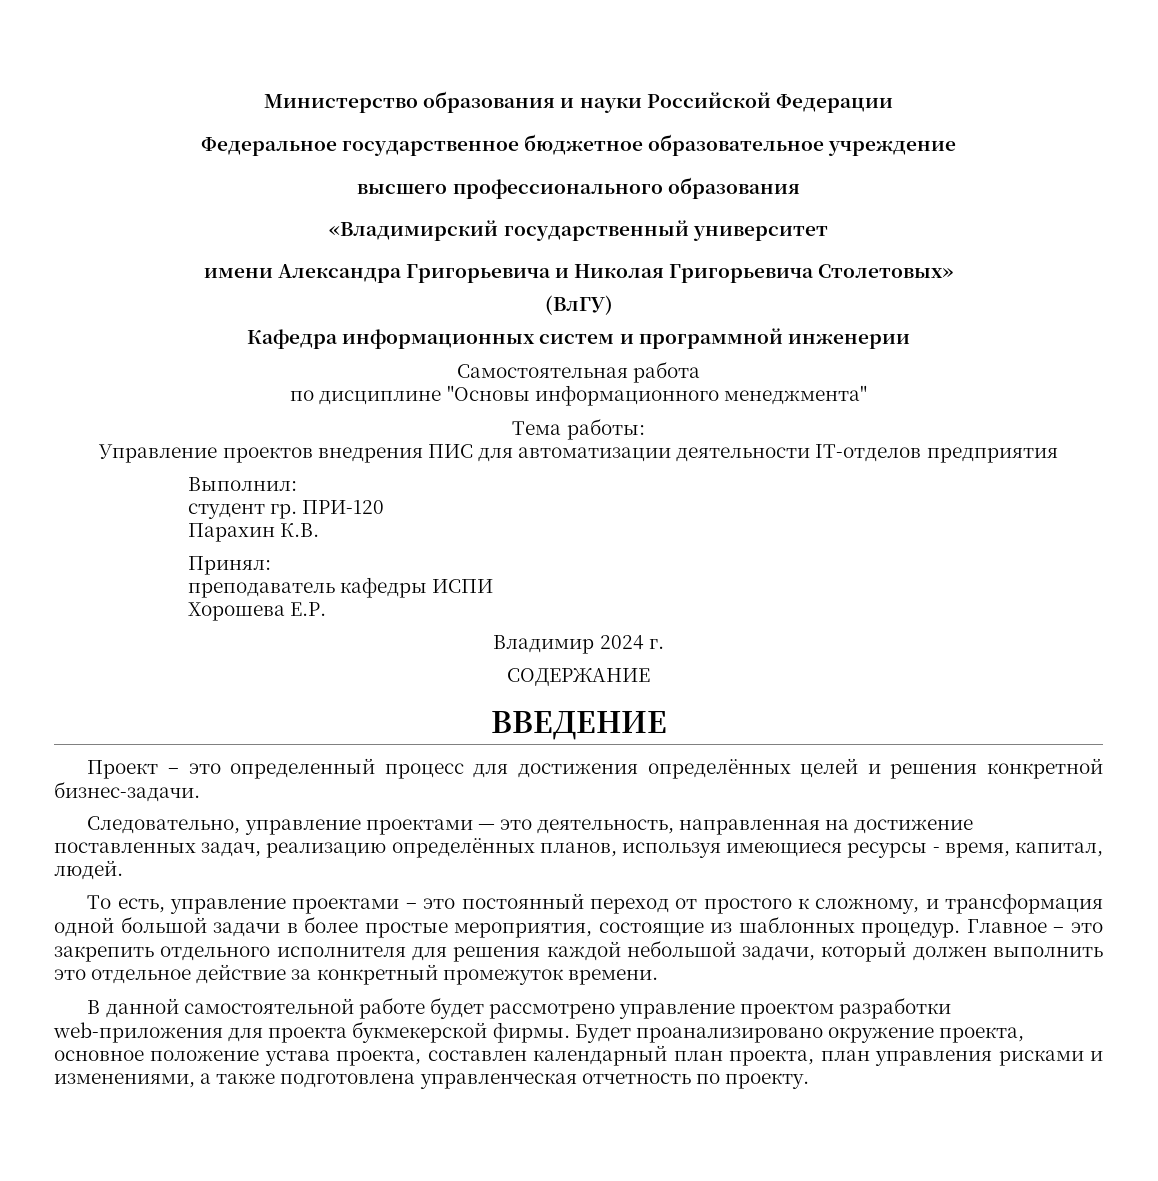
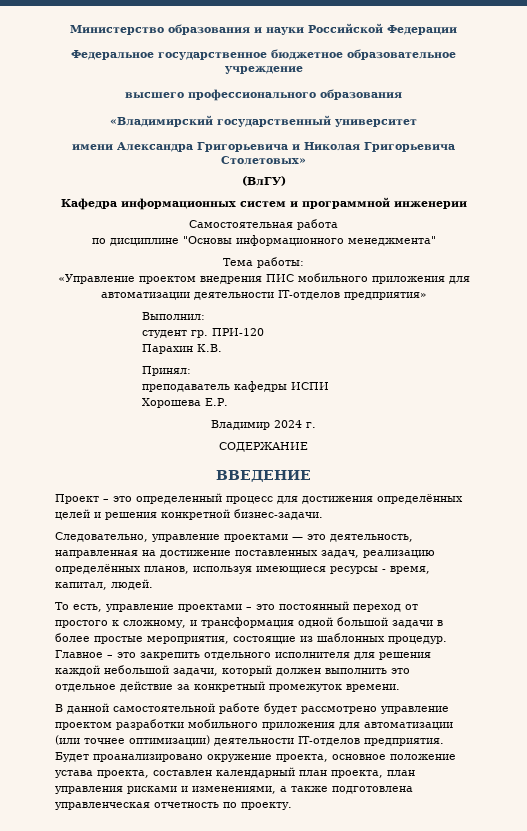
- Управление проектов внедрения ПИС для автоматизации деятельности IT-отделов предприятия
+ «Управление проектом внедрения ПИС мобильного приложения для автоматизации деятельности IT-отделов предприятия»
- В данной самостоятельной работе будет рассмотрено управление проектом разработки web-приложения для проекта букмекерской фирмы.
+ В данной самостоятельной работе будет рассмотрено управление проектом разработки мобильного приложения для автоматизации (или точнее оптимизации) деятельности IT-отделов предприятия.

